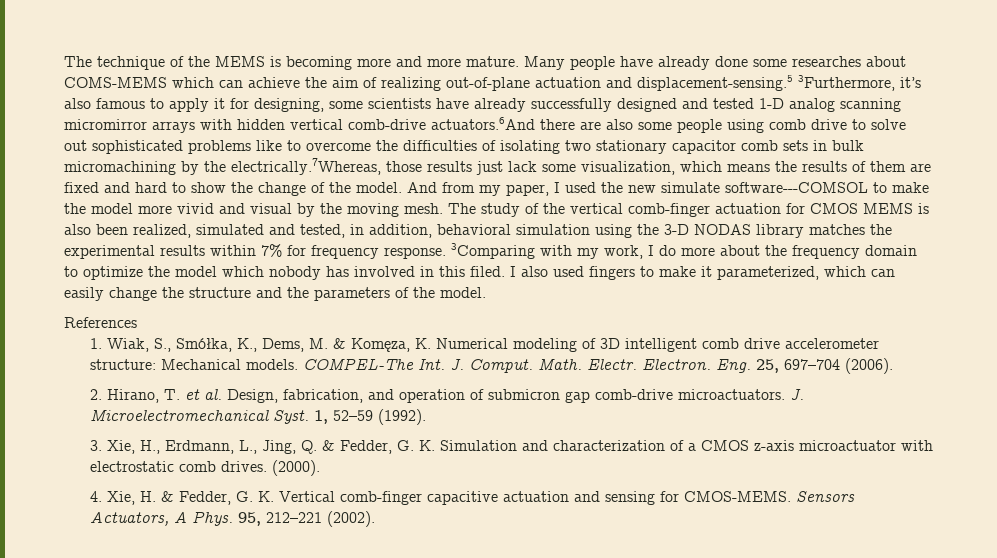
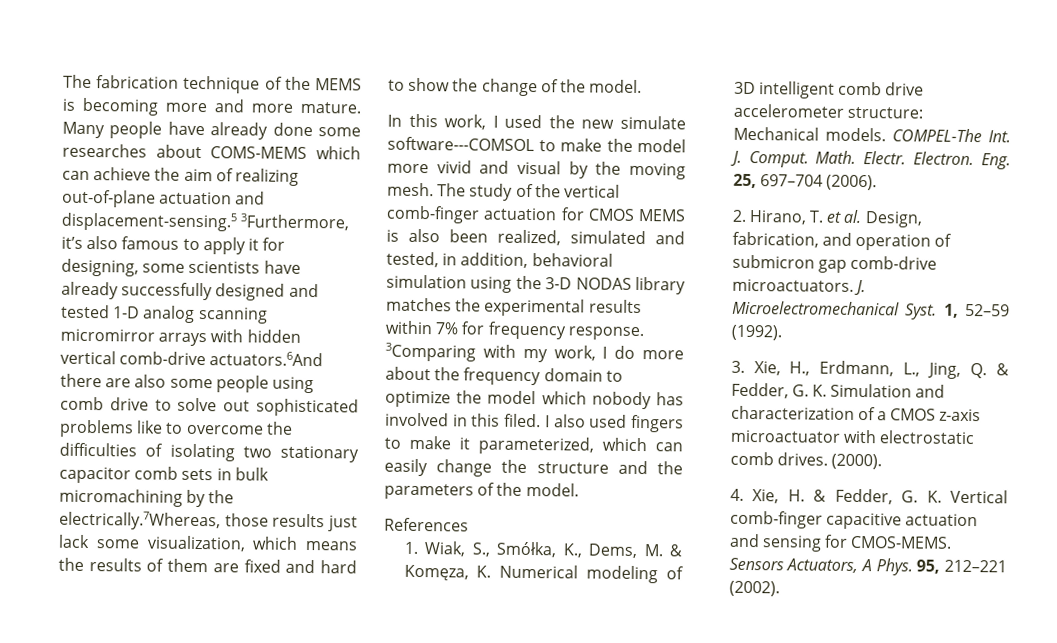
- The technique of the MEMS is becoming more and more mature.
+ The fabrication technique of the MEMS is becoming more and more mature.
- Many people have already done some researches about COMS-MEMS which can achieve the aim of realizing out-of-plane actuation and displacement-sensing.5 3Furthermore, it’s also famous to apply it for designing, some scientists have already successfully designed and tested 1-D analog scanning micromirror arrays with hidden vertical comb-drive actuators.6And there are also some people using comb drive to solve out sophisticated problems like to overcome the difficulties of isolating two stationary capacitor comb sets in bulk micromachining by the electrically.7Whereas, those results just lack some visualization, which means the results of them are fixed and hard to show the change of the model. And from my paper, I used the new simulate software---COMSOL to make the model more vivid and visual by the moving mesh.
+ Many people have already done some researches about COMS-MEMS which can achieve the aim of realizing out-of-plane actuation and displacement-sensing.5 3Furthermore, it’s also famous to apply it for designing, some scientists have already successfully designed and tested 1-D analog scanning micromirror arrays with hidden vertical comb-drive actuators.6And there are also some people using comb drive to solve out sophisticated problems like to overcome the difficulties of isolating two stationary capacitor comb sets in bulk micromachining by the electrically.7Whereas, those results just lack some visualization, which means the results of them are fixed and hard to show the change of the model.
+ In this work, I used the new simulate software---COMSOL to make the model more vivid and visual by the moving mesh.

